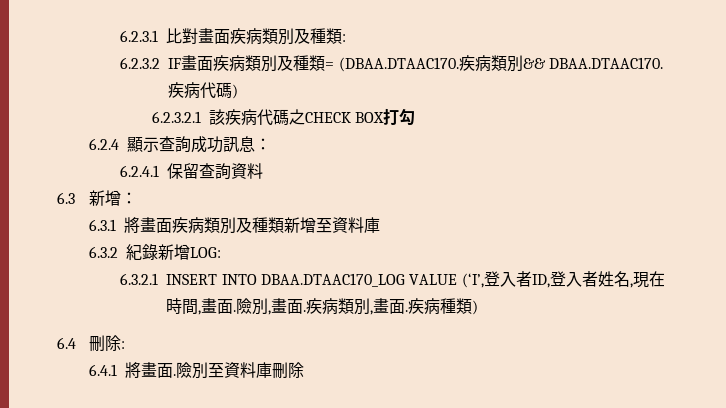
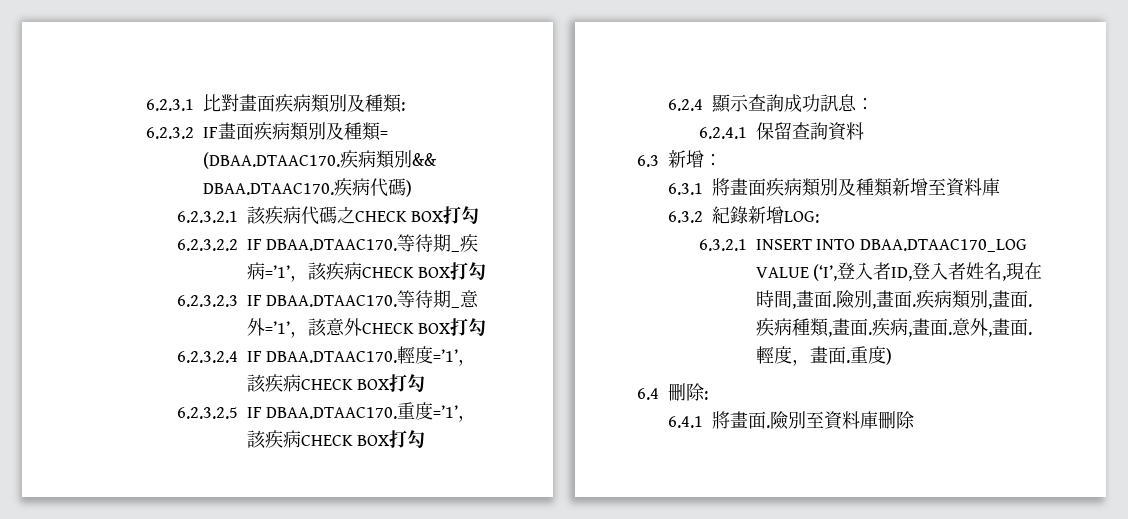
+ 6.2.3.2.2 IF DBAA.DTAAC170.等待期_疾病=’1’，該疾病CHECK BOX打勾
+ 6.2.3.2.3 IF DBAA.DTAAC170.等待期_意外=’1’，該意外CHECK BOX打勾
+ 6.2.3.2.4 IF DBAA.DTAAC170.輕度=’1’，該疾病CHECK BOX打勾
+ 6.2.3.2.5 IF DBAA.DTAAC170.重度=’1’，該疾病CHECK BOX打勾
- 疾病種類)
+ 疾病種類,畫面.疾病,畫面.意外,畫面.輕度，畫面.重度)

